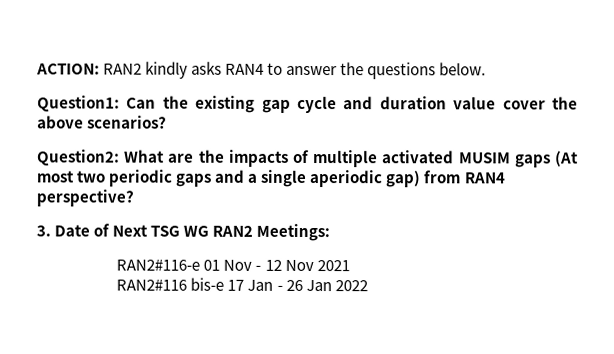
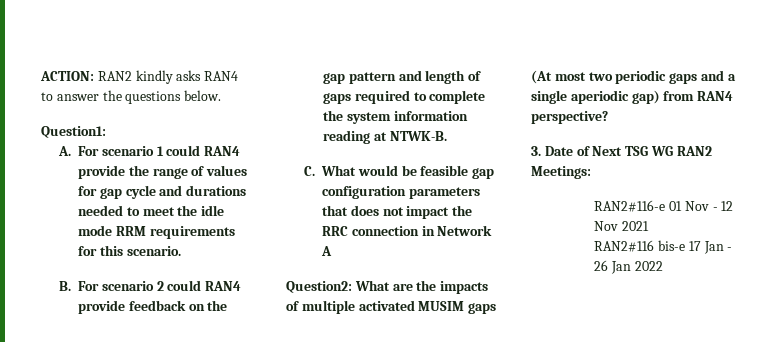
- Question1: Can the existing gap cycle and duration value cover the above scenarios?
+ Question1:
+ A. For scenario 1 could RAN4 provide the range of values for gap cycle and durations needed to meet the idle mode RRM requirements for this scenario.
+ B. For scenario 2 could RAN4 provide feedback on the gap pattern and length of gaps required to complete the system information reading at NTWK-B.
+ C. What would be feasible gap configuration parameters that does not impact the RRC connection in Network A

